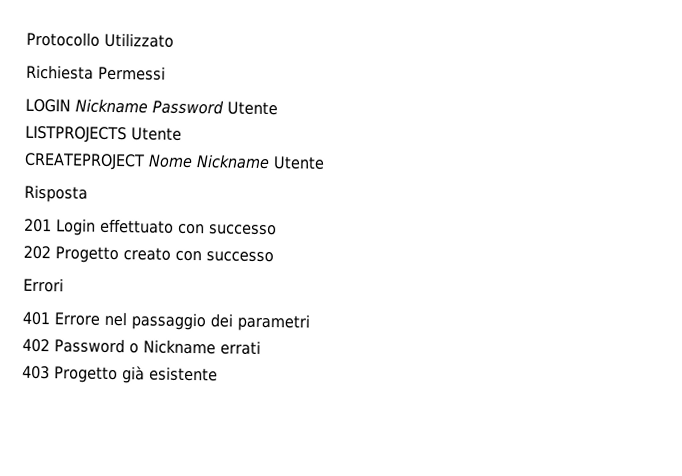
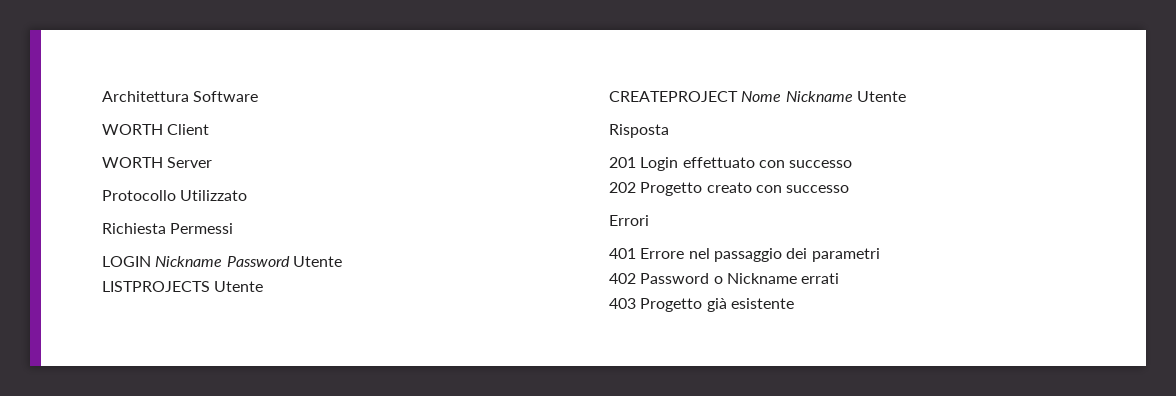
+ Architettura Software
+ WORTH Client
+ WORTH Server

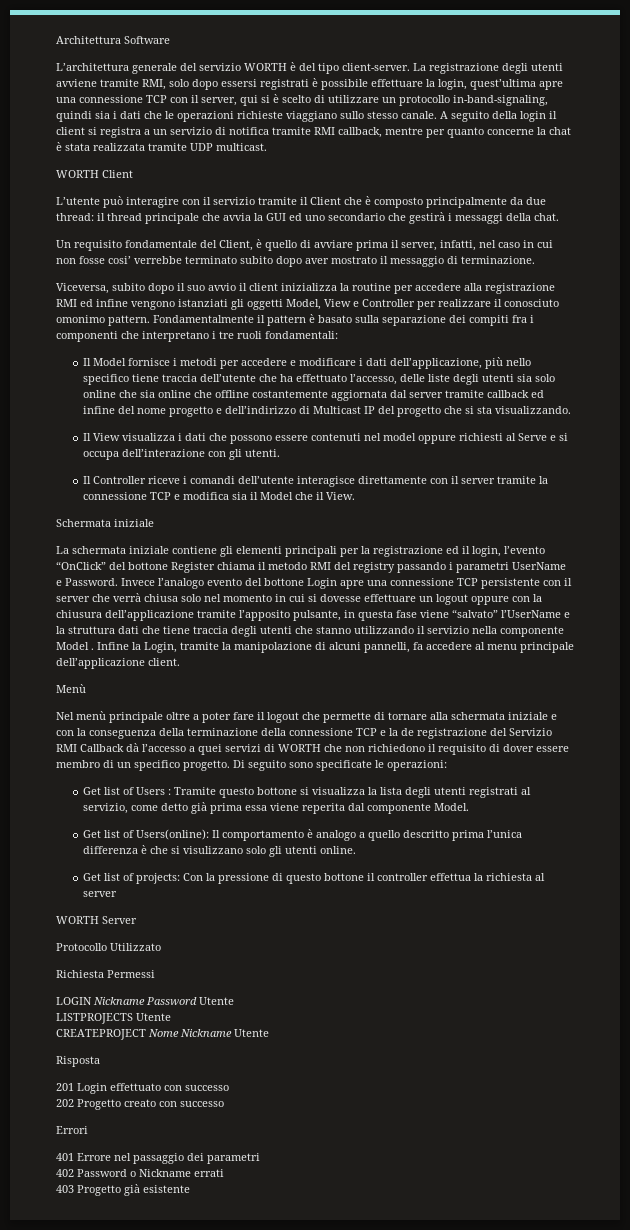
+ L’architettura generale del servizio WORTH è del tipo client-server. La registrazione degli utenti avviene tramite RMI, solo dopo essersi registrati è possibile effettuare la login, quest’ultima apre una connessione TCP con il server, qui si è scelto di utilizzare un protocollo in-band-signaling, quindi sia i dati che le operazioni richieste viaggiano sullo stesso canale. A seguito della login il client si registra a un servizio di notifica tramite RMI callback, mentre per quanto concerne la chat è stata realizzata tramite UDP multicast.
  WORTH Client
+ L’utente può interagire con il servizio tramite il Client che è composto principalmente da due thread: il thread principale che avvia la GUI ed uno secondario che gestirà i messaggi della chat.
+ Un requisito fondamentale del Client, è quello di avviare prima il server, infatti, nel caso in cui non fosse cosi’ verrebbe terminato subito dopo aver mostrato il messaggio di terminazione.
+ Viceversa, subito dopo il suo avvio il client inizializza la routine per accedere alla registrazione RMI ed infine vengono istanziati gli oggetti Model, View e Controller per realizzare il conosciuto omonimo pattern. Fondamentalmente il pattern è basato sulla separazione dei compiti fra i componenti che interpretano i tre ruoli fondamentali:
+ Il Model fornisce i metodi per accedere e modificare i dati dell’applicazione, più nello specifico tiene traccia dell’utente che ha effettuato l’accesso, delle liste degli utenti sia solo online che sia online che offline costantemente aggiornata dal server tramite callback ed infine del nome progetto e dell’indirizzo di Multicast IP del progetto che si sta visualizzando.
+ Il View visualizza i dati che possono essere contenuti nel model oppure richiesti al Serve e si occupa dell’interazione con gli utenti.
+ Il Controller riceve i comandi dell’utente interagisce direttamente con il server tramite la connessione TCP e modifica sia il Model che il View.
+ Schermata iniziale
+ La schermata iniziale contiene gli elementi principali per la registrazione ed il login, l’evento “OnClick” del bottone Register chiama il metodo RMI del registry passando i parametri UserName e Password. Invece l’analogo evento del bottone Login apre una connessione TCP persistente con il server che verrà chiusa solo nel momento in cui si dovesse effettuare un logout oppure con la chiusura dell’applicazione tramite l’apposito pulsante, in questa fase viene “salvato” l’UserName e la struttura dati che tiene traccia degli utenti che stanno utilizzando il servizio nella componente Model . Infine la Login, tramite la manipolazione di alcuni pannelli, fa accedere al menu principale dell’applicazione client.
+ Menù
+ Nel menù principale oltre a poter fare il logout che permette di tornare alla schermata iniziale e con la conseguenza della terminazione della connessione TCP e la de registrazione del Servizio RMI Callback dà l’accesso a quei servizi di WORTH che non richiedono il requisito di dover essere membro di un specifico progetto. Di seguito sono specificate le operazioni:
+ Get list of Users : Tramite questo bottone si visualizza la lista degli utenti registrati al servizio, come detto già prima essa viene reperita dal componente Model.
+ Get list of Users(online): Il comportamento è analogo a quello descritto prima l’unica differenza è che si visulizzano solo gli utenti online.
+ Get list of projects: Con la pressione di questo bottone il controller effettua la richiesta al server

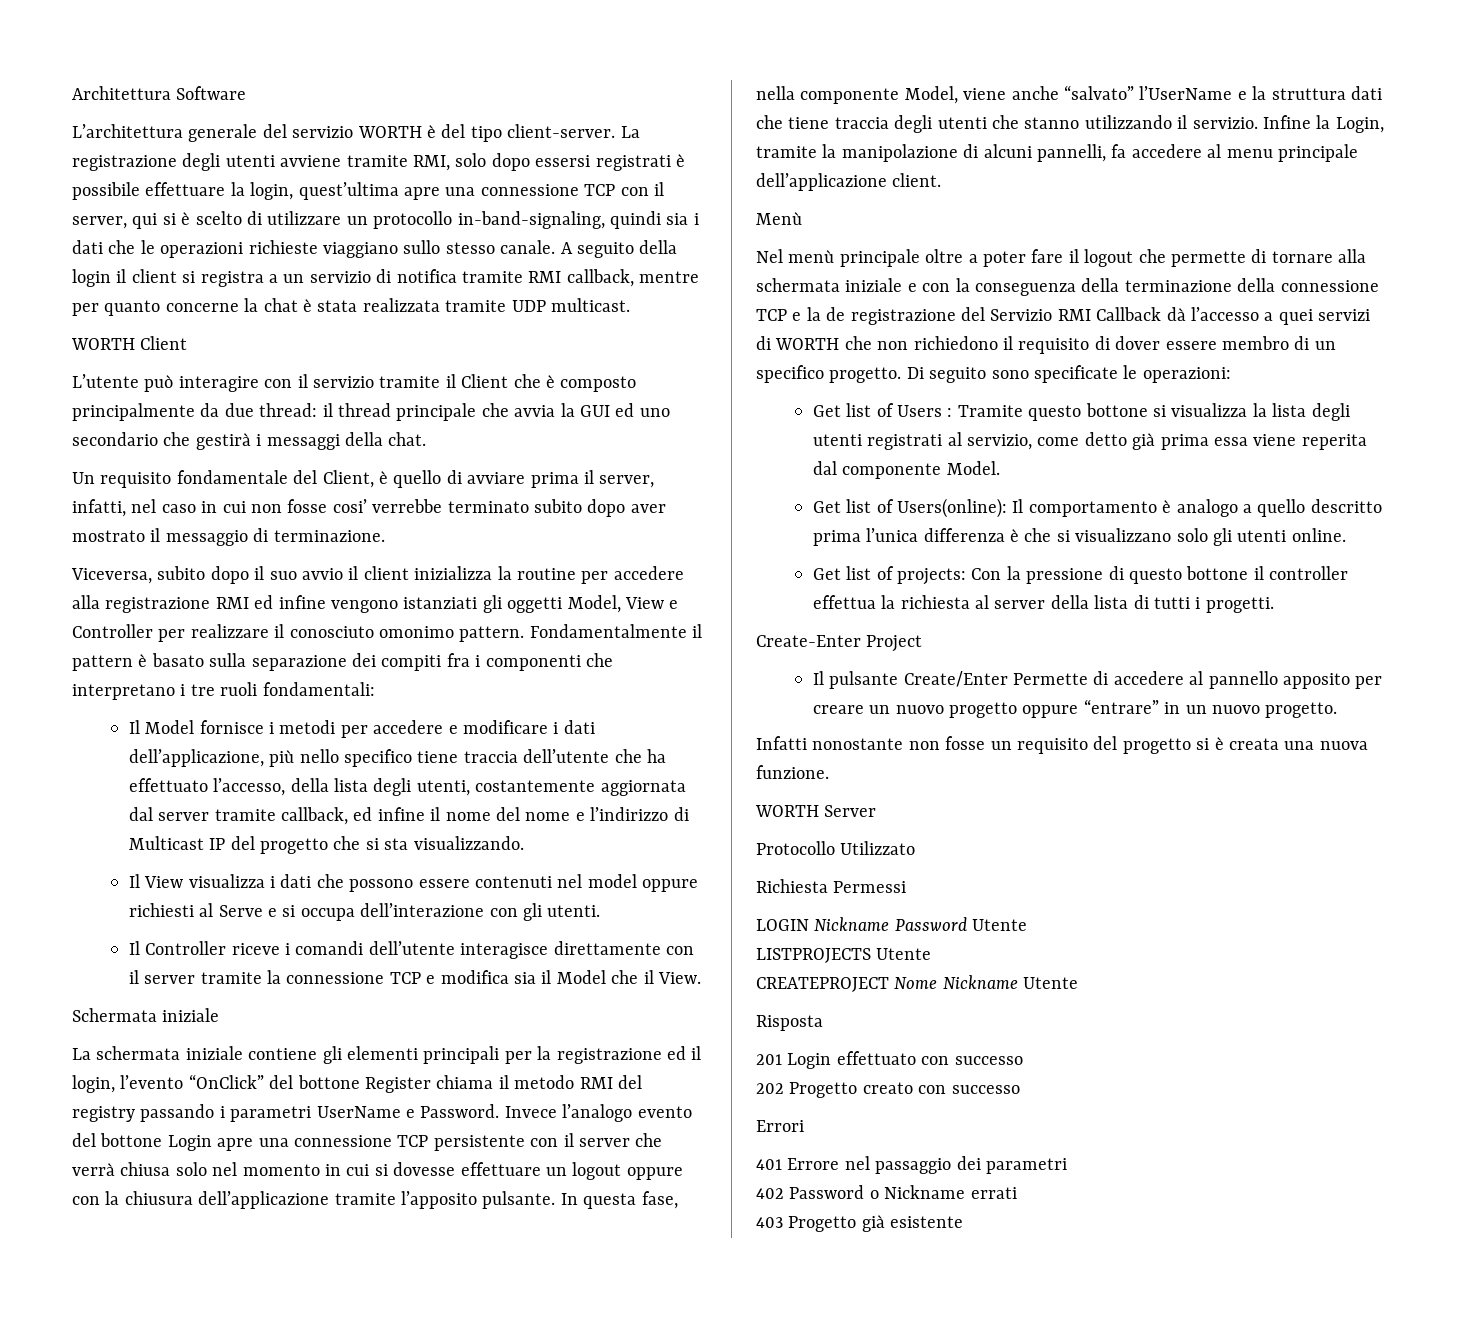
- Il Model fornisce i metodi per accedere e modificare i dati dell’applicazione, più nello specifico tiene traccia dell’utente che ha effettuato l’accesso, delle liste degli utenti sia solo online che sia online che offline costantemente aggiornata dal server tramite callback ed infine del nome progetto e dell’indirizzo di Multicast IP del progetto che si sta visualizzando.
+ Il Model fornisce i metodi per accedere e modificare i dati dell’applicazione, più nello specifico tiene traccia dell’utente che ha effettuato l’accesso, della lista degli utenti, costantemente aggiornata dal server tramite callback, ed infine il nome del nome e l’indirizzo di Multicast IP del progetto che si sta visualizzando.
- Invece l’analogo evento del bottone Login apre una connessione TCP persistente con il server che verrà chiusa solo nel momento in cui si dovesse effettuare un logout oppure con la chiusura dell’applicazione tramite l’apposito pulsante, in questa fase viene “salvato” l’UserName e la struttura dati che tiene traccia degli utenti che stanno utilizzando il servizio nella componente Model .
+ Invece l’analogo evento del bottone Login apre una connessione TCP persistente con il server che verrà chiusa solo nel momento in cui si dovesse effettuare un logout oppure con la chiusura dell’applicazione tramite l’apposito pulsante. In questa fase, nella componente Model, viene anche “salvato” l’UserName e la struttura dati che tiene traccia degli utenti che stanno utilizzando il servizio.
- Get list of Users(online): Il comportamento è analogo a quello descritto prima l’unica differenza è che si visulizzano solo gli utenti online.
+ Get list of Users(online): Il comportamento è analogo a quello descritto prima l’unica differenza è che si visualizzano solo gli utenti online.
- Get list of projects: Con la pressione di questo bottone il controller effettua la richiesta al server
+ Get list of projects: Con la pressione di questo bottone il controller effettua la richiesta al server della lista di tutti i progetti.
+ Create-Enter Project
+ Il pulsante Create/Enter Permette di accedere al pannello apposito per creare un nuovo progetto oppure “entrare” in un nuovo progetto.
+ Infatti nonostante non fosse un requisito del progetto si è creata una nuova funzione.

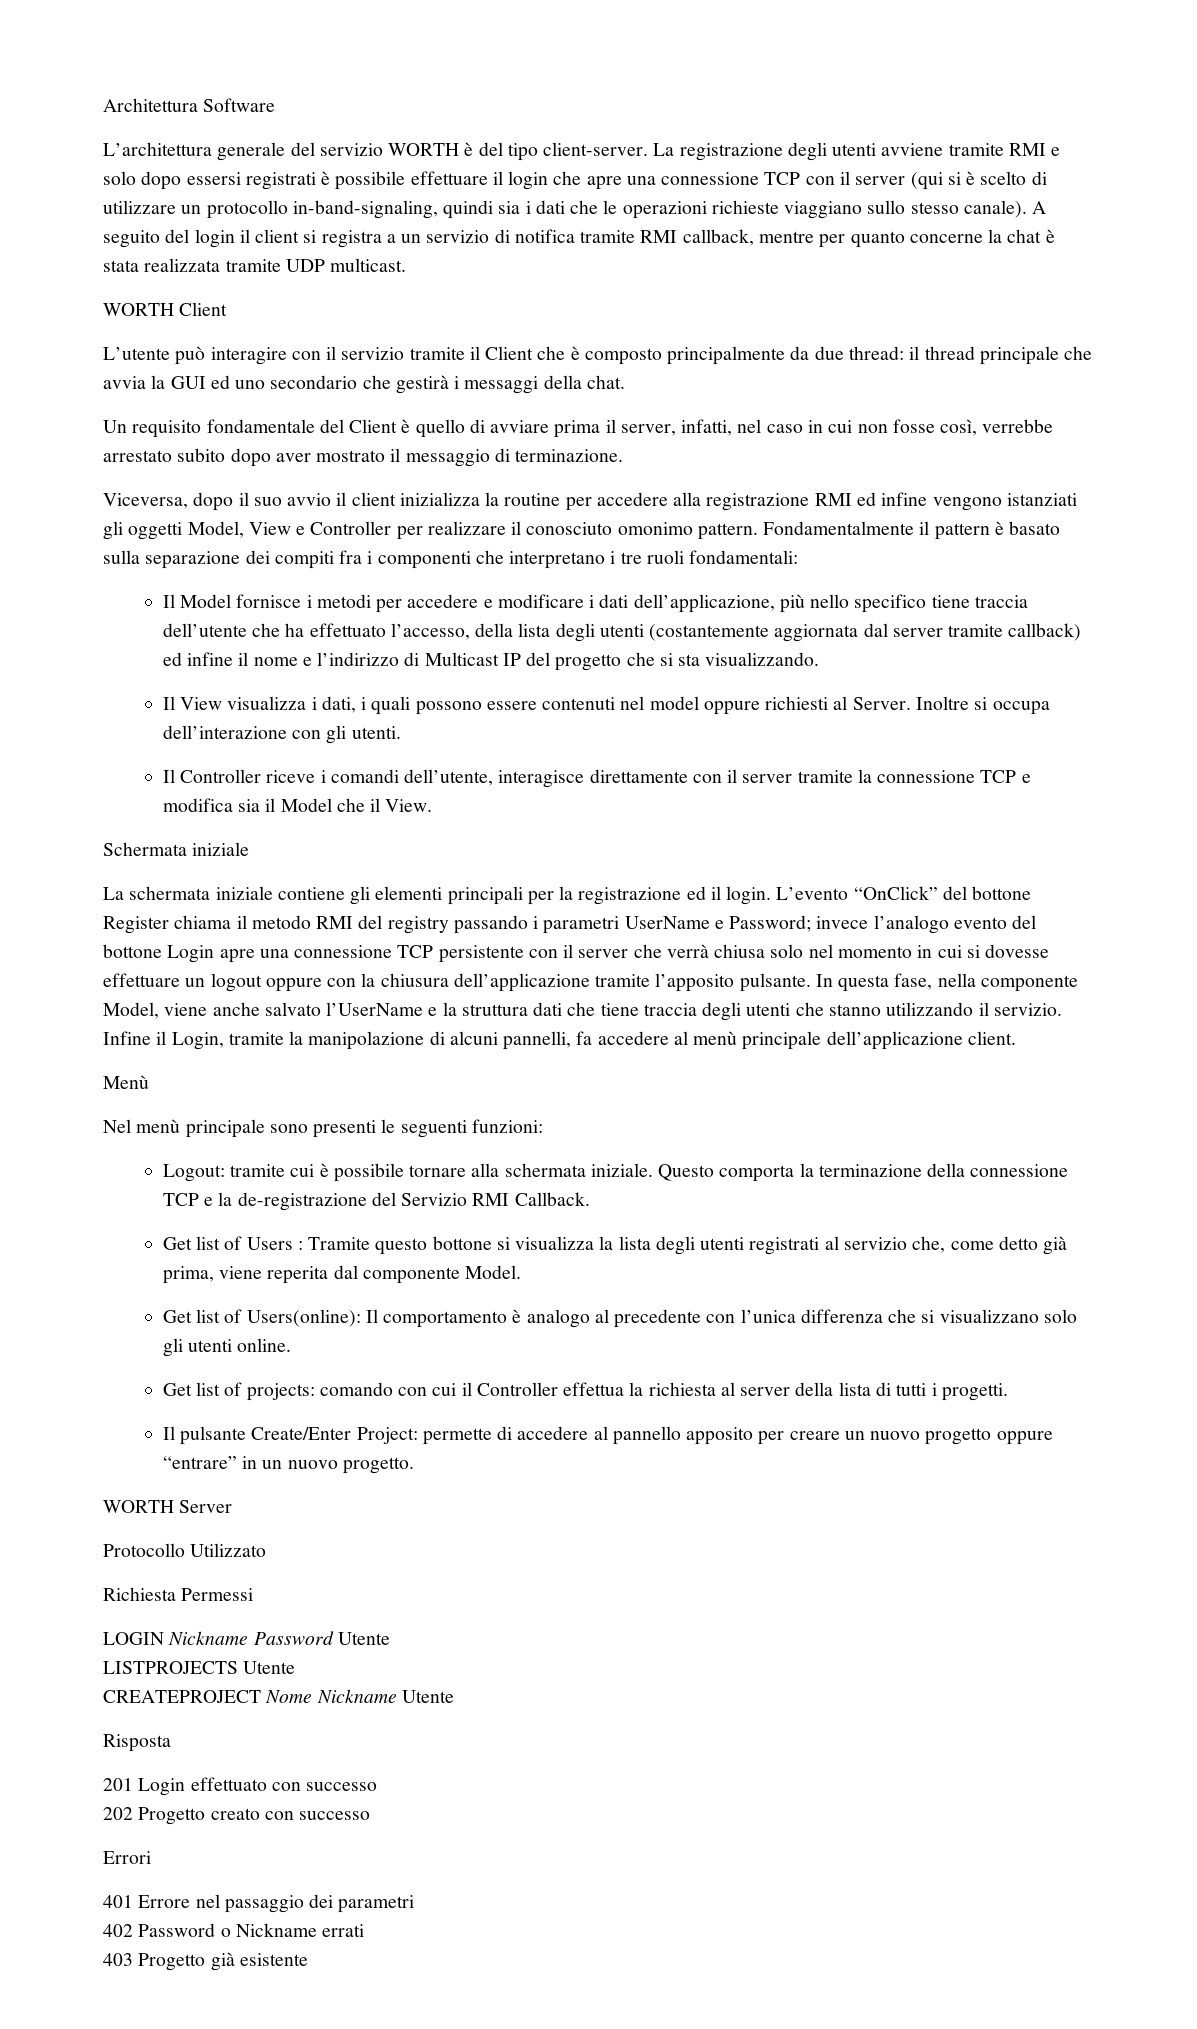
- La registrazione degli utenti avviene tramite RMI, solo dopo essersi registrati è possibile effettuare la login, quest’ultima apre una connessione TCP con il server, qui si è scelto di utilizzare un protocollo in-band-signaling, quindi sia i dati che le operazioni richieste viaggiano sullo stesso canale.
+ La registrazione degli utenti avviene tramite RMI e solo dopo essersi registrati è possibile effettuare il login che apre una connessione TCP con il server (qui si è scelto di utilizzare un protocollo in-band-signaling, quindi sia i dati che le operazioni richieste viaggiano sullo stesso canale).
- A seguito della login il client si registra a un servizio di notifica tramite RMI callback, mentre per quanto concerne la chat è stata realizzata tramite UDP multicast.
+ A seguito del login il client si registra a un servizio di notifica tramite RMI callback, mentre per quanto concerne la chat è stata realizzata tramite UDP multicast.
- Un requisito fondamentale del Client, è quello di avviare prima il server, infatti, nel caso in cui non fosse cosi’ verrebbe terminato subito dopo aver mostrato il messaggio di terminazione.
+ Un requisito fondamentale del Client è quello di avviare prima il server, infatti, nel caso in cui non fosse così, verrebbe arrestato subito dopo aver mostrato il messaggio di terminazione.
- Viceversa, subito dopo il suo avvio il client inizializza la routine per accedere alla registrazione RMI ed infine vengono istanziati gli oggetti Model, View e Controller per realizzare il conosciuto omonimo pattern.
+ Viceversa, dopo il suo avvio il client inizializza la routine per accedere alla registrazione RMI ed infine vengono istanziati gli oggetti Model, View e Controller per realizzare il conosciuto omonimo pattern.
- Il Model fornisce i metodi per accedere e modificare i dati dell’applicazione, più nello specifico tiene traccia dell’utente che ha effettuato l’accesso, della lista degli utenti, costantemente aggiornata dal server tramite callback, ed infine il nome del nome e l’indirizzo di Multicast IP del progetto che si sta visualizzando.
+ Il Model fornisce i metodi per accedere e modificare i dati dell’applicazione, più nello specifico tiene traccia dell’utente che ha effettuato l’accesso, della lista degli utenti (costantemente aggiornata dal server tramite callback) ed infine il nome e l’indirizzo di Multicast IP del progetto che si sta visualizzando.
- Il View visualizza i dati che possono essere contenuti nel model oppure richiesti al Serve e si occupa dell’interazione con gli utenti.
+ Il View visualizza i dati, i quali possono essere contenuti nel model oppure richiesti al Server. Inoltre si occupa dell’interazione con gli utenti.
- Il Controller riceve i comandi dell’utente interagisce direttamente con il server tramite la connessione TCP e modifica sia il Model che il View.
+ Il Controller riceve i comandi dell’utente, interagisce direttamente con il server tramite la connessione TCP e modifica sia il Model che il View.
- La schermata iniziale contiene gli elementi principali per la registrazione ed il login, l’evento “OnClick” del bottone Register chiama il metodo RMI del registry passando i parametri UserName e Password. Invece l’analogo evento del bottone Login apre una connessione TCP persistente con il server che verrà chiusa solo nel momento in cui si dovesse effettuare un logout oppure con la chiusura dell’applicazione tramite l’apposito pulsante.
+ La schermata iniziale contiene gli elementi principali per la registrazione ed il login. L’evento “OnClick” del bottone Register chiama il metodo RMI del registry passando i parametri UserName e Password; invece l’analogo evento del bottone Login apre una connessione TCP persistente con il server che verrà chiusa solo nel momento in cui si dovesse effettuare un logout oppure con la chiusura dell’applicazione tramite l’apposito pulsante.
- In questa fase, nella componente Model, viene anche “salvato” l’UserName e la struttura dati che tiene traccia degli utenti che stanno utilizzando il servizio.
+ In questa fase, nella componente Model, viene anche salvato l’UserName e la struttura dati che tiene traccia degli utenti che stanno utilizzando il servizio.
- Infine la Login, tramite la manipolazione di alcuni pannelli, fa accedere al menu principale dell’applicazione client.
+ Infine il Login, tramite la manipolazione di alcuni pannelli, fa accedere al menù principale dell’applicazione client.
- Nel menù principale oltre a poter fare il logout che permette di tornare alla schermata iniziale e con la conseguenza della terminazione della connessione TCP e la de registrazione del Servizio RMI Callback dà l’accesso a quei servizi di WORTH che non richiedono il requisito di dover essere membro di un specifico progetto. Di seguito sono specificate le operazioni:
+ Nel menù principale sono presenti le seguenti funzioni:
+ Logout: tramite cui è possibile tornare alla schermata iniziale. Questo comporta la terminazione della connessione TCP e la de-registrazione del Servizio RMI Callback.
- Get list of Users : Tramite questo bottone si visualizza la lista degli utenti registrati al servizio, come detto già prima essa viene reperita dal componente Model.
+ Get list of Users : Tramite questo bottone si visualizza la lista degli utenti registrati al servizio che, come detto già prima, viene reperita dal componente Model.
- Get list of Users(online): Il comportamento è analogo a quello descritto prima l’unica differenza è che si visualizzano solo gli utenti online.
+ Get list of Users(online): Il comportamento è analogo al precedente con l’unica differenza che si visualizzano solo gli utenti online.
- Get list of projects: Con la pressione di questo bottone il controller effettua la richiesta al server della lista di tutti i progetti.
+ Get list of projects: comando con cui il Controller effettua la richiesta al server della lista di tutti i progetti.
- Create-Enter Project
- Il pulsante Create/Enter Permette di accedere al pannello apposito per creare un nuovo progetto oppure “entrare” in un nuovo progetto.
+ Il pulsante Create/Enter Project: permette di accedere al pannello apposito per creare un nuovo progetto oppure “entrare” in un nuovo progetto.
- Infatti nonostante non fosse un requisito del progetto si è creata una nuova funzione.

